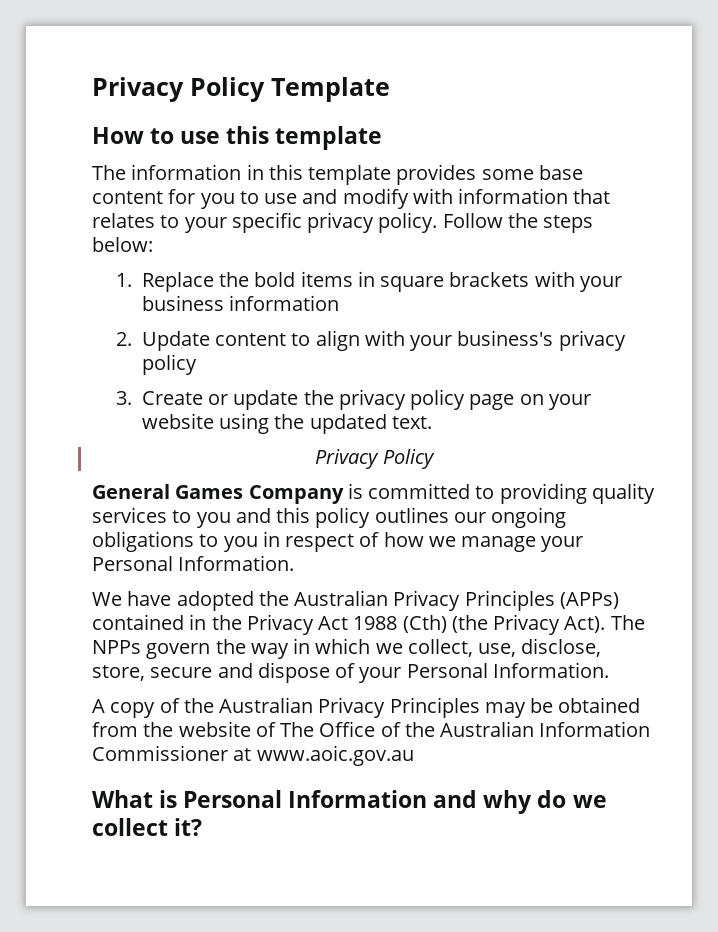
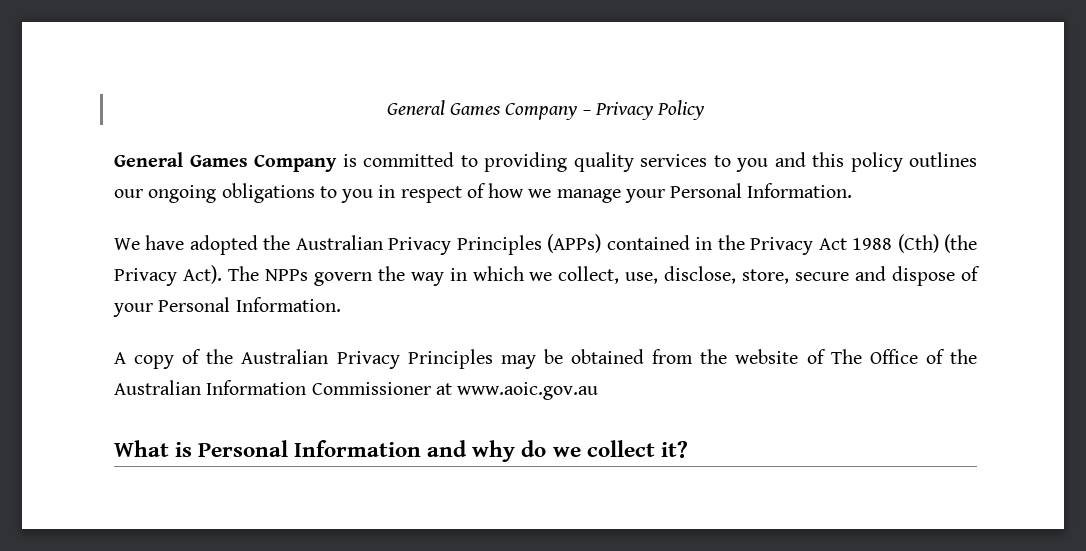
- Privacy Policy Template
- How to use this template
- The information in this template provides some base content for you to use and modify with information that relates to your specific privacy policy. Follow the steps below:
- 1. Replace the bold items in square brackets with your business information
- 2. Update content to align with your business's privacy policy
- 3. Create or update the privacy policy page on your website using the updated text.
- Privacy Policy
+ General Games Company – Privacy Policy

